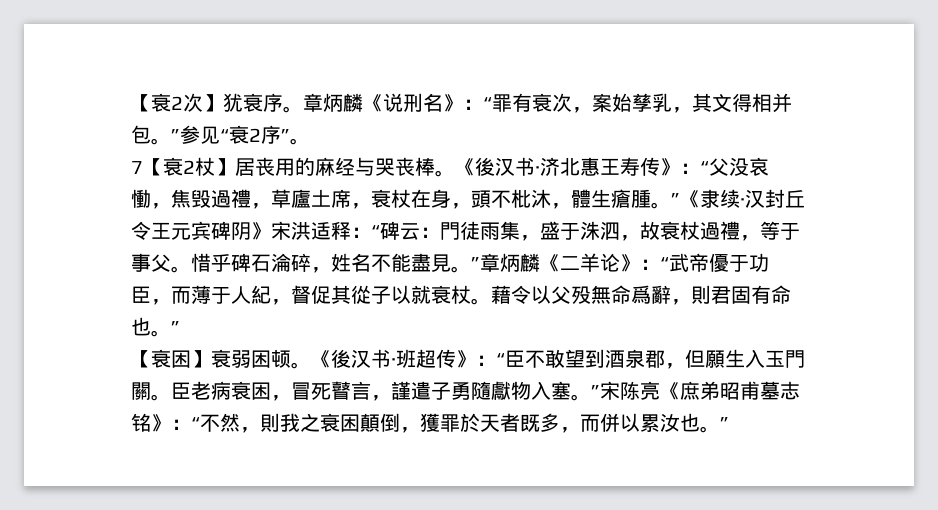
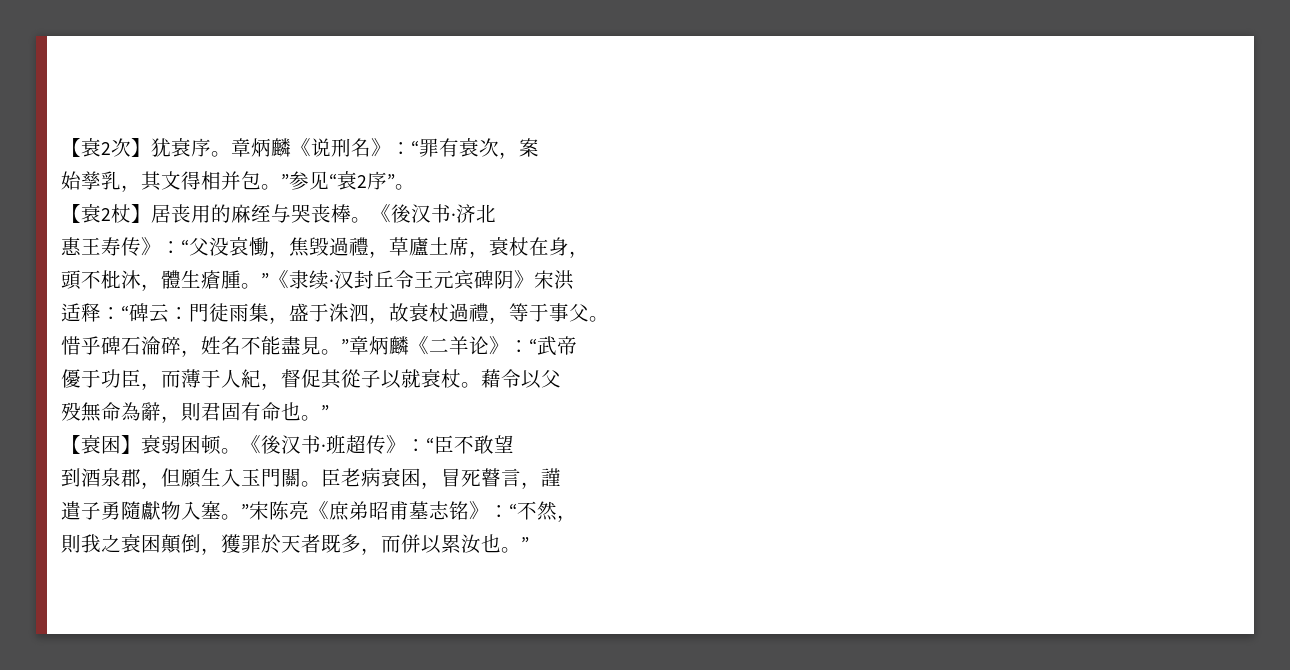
- 章炳麟《说刑名》：“罪有衰次，案始孳乳，其文得相并包。”参见“衰2序”。
+ 章炳麟《说刑名》：“罪有衰次，案
+ 始孳乳，其文得相并包。”参见“衰2序”。
- 7【衰2杖】居丧用的麻经与哭丧棒。
+ 【衰2杖】居丧用的麻绖与哭丧棒。
- 《後汉书·济北惠王寿传》：
+ 《後汉书·济北
+ 惠王寿传》：
- “父没哀慟，焦毁過禮，草廬土席，衰杖在身，頭不枇沐，體生瘡腫。”《隶续·汉封丘令王元宾碑阴》宋洪适释：
+ “父没哀慟，焦毁過禮，草廬土席，衰杖在身，
+ 頭不枇沐，體生瘡腫。”《隶续·汉封丘令王元宾碑阴》宋洪
+ 适释：
- 門徒雨集，盛于洙泗，故衰杖過禮，等于事父。惜乎碑石淪碎，姓名不能盡見。”章炳麟《二羊论》：
+ 門徒雨集，盛于洙泗，故衰杖過禮，等于事父。
+ 惜乎碑石淪碎，姓名不能盡見。”章炳麟《二羊论》：
- “武帝優于功臣，而薄于人紀，督促其從子以就衰杖。
+ “武帝
+ 優于功臣，而薄于人紀，督促其從子以就衰杖。
- 藉令以父殁無命爲辭，則君固有命也。”
+ 藉令以父
+ 殁無命為辭，則君固有命也。”
- 《後汉书·班超传》：“臣不敢望到酒泉郡，但願生入玉門關。
+ 《後汉书·班超传》：“臣不敢望
+ 到酒泉郡，但願生入玉門關。
- 臣老病衰困，冒死瞽言，謹遣子勇隨獻物入塞。”宋陈亮《庶弟昭甫墓志铭》：“不然，則我之衰困顛倒，獲罪於天者既多，而併以累汝也。”
+ 臣老病衰困，冒死瞽言，謹
+ 遣子勇隨獻物入塞。”宋陈亮《庶弟昭甫墓志铭》：“不然，
+ 則我之衰困顛倒，獲罪於天者既多，而併以累汝也。”

